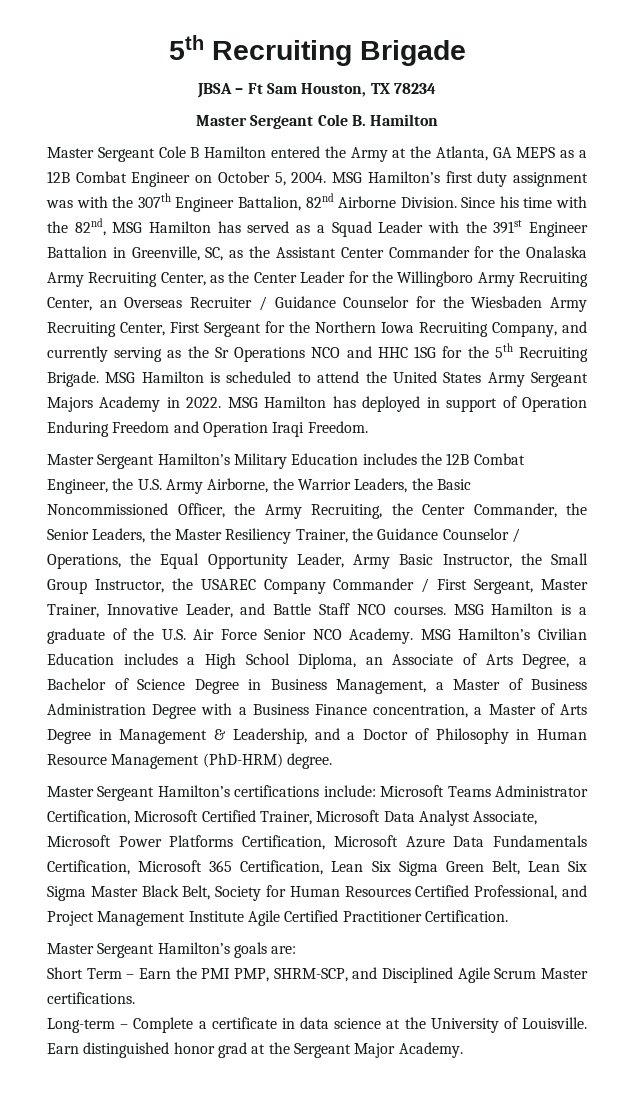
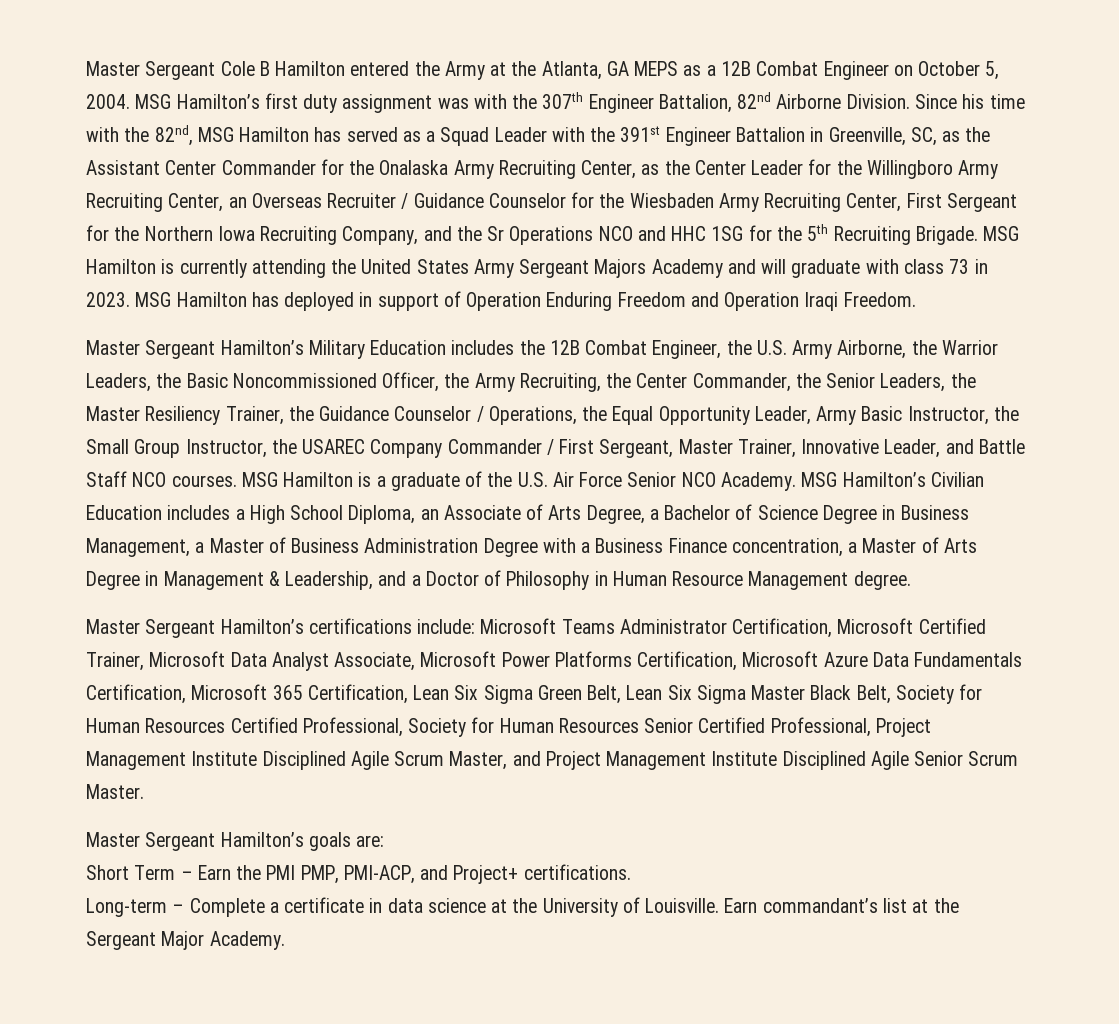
- 5th Recruiting Brigade
- JBSA – Ft Sam Houston, TX 78234
- Master Sergeant Cole B. Hamilton
- Since his time with the 82nd, MSG Hamilton has served as a Squad Leader with the 391st Engineer Battalion in Greenville, SC, as the Assistant Center Commander for the Onalaska Army Recruiting Center, as the Center Leader for the Willingboro Army Recruiting Center, an Overseas Recruiter / Guidance Counselor for the Wiesbaden Army Recruiting Center, First Sergeant for the Northern Iowa Recruiting Company, and currently serving as the Sr Operations NCO and HHC 1SG for the 5th Recruiting Brigade.
+ Since his time with the 82nd, MSG Hamilton has served as a Squad Leader with the 391st Engineer Battalion in Greenville, SC, as the Assistant Center Commander for the Onalaska Army Recruiting Center, as the Center Leader for the Willingboro Army Recruiting Center, an Overseas Recruiter / Guidance Counselor for the Wiesbaden Army Recruiting Center, First Sergeant for the Northern Iowa Recruiting Company, and the Sr Operations NCO and HHC 1SG for the 5th Recruiting Brigade.
- MSG Hamilton is scheduled to attend the United States Army Sergeant Majors Academy in 2022.
+ MSG Hamilton is currently attending the United States Army Sergeant Majors Academy and will graduate with class 73 in 2023.
- MSG Hamilton’s Civilian Education includes a High School Diploma, an Associate of Arts Degree, a Bachelor of Science Degree in Business Management, a Master of Business Administration Degree with a Business Finance concentration, a Master of Arts Degree in Management & Leadership, and a Doctor of Philosophy in Human Resource Management (PhD-HRM) degree.
+ MSG Hamilton’s Civilian Education includes a High School Diploma, an Associate of Arts Degree, a Bachelor of Science Degree in Business Management, a Master of Business Administration Degree with a Business Finance concentration, a Master of Arts Degree in Management & Leadership, and a Doctor of Philosophy in Human Resource Management degree.
- Master Sergeant Hamilton’s certifications include: Microsoft Teams Administrator Certification, Microsoft Certified Trainer, Microsoft Data Analyst Associate, Microsoft Power Platforms Certification, Microsoft Azure Data Fundamentals Certification, Microsoft 365 Certification, Lean Six Sigma Green Belt, Lean Six Sigma Master Black Belt, Society for Human Resources Certified Professional, and Project Management Institute Agile Certified Practitioner Certification.
+ Master Sergeant Hamilton’s certifications include: Microsoft Teams Administrator Certification, Microsoft Certified Trainer, Microsoft Data Analyst Associate, Microsoft Power Platforms Certification, Microsoft Azure Data Fundamentals Certification, Microsoft 365 Certification, Lean Six Sigma Green Belt, Lean Six Sigma Master Black Belt, Society for Human Resources Certified Professional, Society for Human Resources Senior Certified Professional, Project Management Institute Disciplined Agile Scrum Master, and Project Management Institute Disciplined Agile Senior Scrum Master.
- Short Term – Earn the PMI PMP, SHRM-SCP, and Disciplined Agile Scrum Master certifications.
+ Short Term – Earn the PMI PMP, PMI-ACP, and Project+ certifications.
- Earn distinguished honor grad at the Sergeant Major Academy.
+ Earn commandant’s list at the Sergeant Major Academy.

